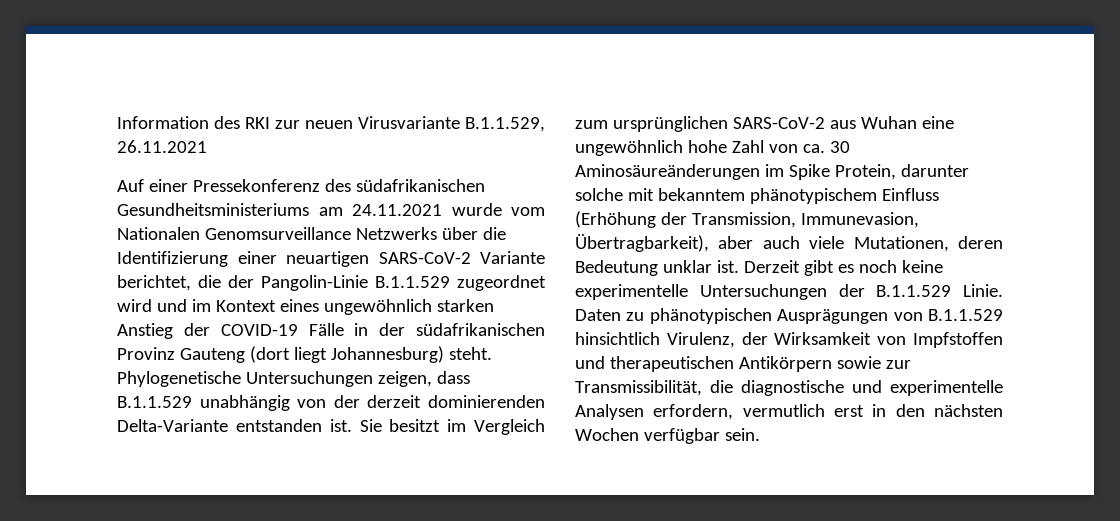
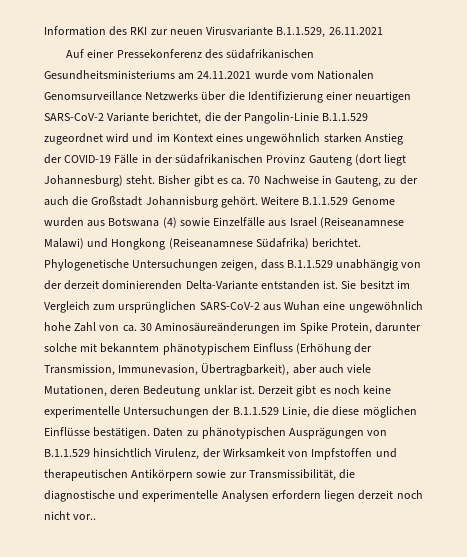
+ Bisher gibt es ca. 70 Nachweise in Gauteng, zu der auch die Großstadt Johannisburg gehört. Weitere B.1.1.529 Genome wurden aus Botswana (4) sowie Einzelfälle aus Israel (Reiseanamnese Malawi) und Hongkong (Reiseanamnese Südafrika) berichtet.
- Derzeit gibt es noch keine experimentelle Untersuchungen der B.1.1.529 Linie.
+ Derzeit gibt es noch keine experimentelle Untersuchungen der B.1.1.529 Linie, die diese möglichen Einflüsse bestätigen.
- Daten zu phänotypischen Ausprägungen von B.1.1.529 hinsichtlich Virulenz, der Wirksamkeit von Impfstoffen und therapeutischen Antikörpern sowie zur Transmissibilität, die diagnostische und experimentelle Analysen erfordern, vermutlich erst in den nächsten Wochen verfügbar sein.
+ Daten zu phänotypischen Ausprägungen von B.1.1.529 hinsichtlich Virulenz, der Wirksamkeit von Impfstoffen und therapeutischen Antikörpern sowie zur Transmissibilität, die diagnostische und experimentelle Analysen erfordern liegen derzeit noch nicht vor..

